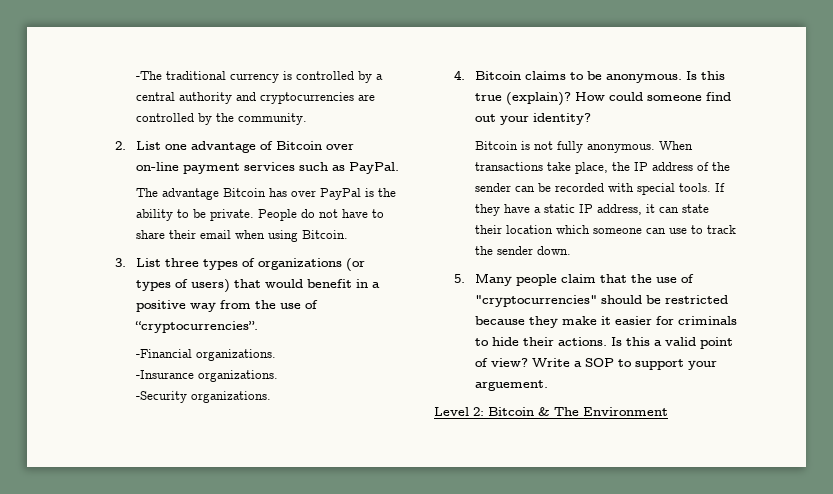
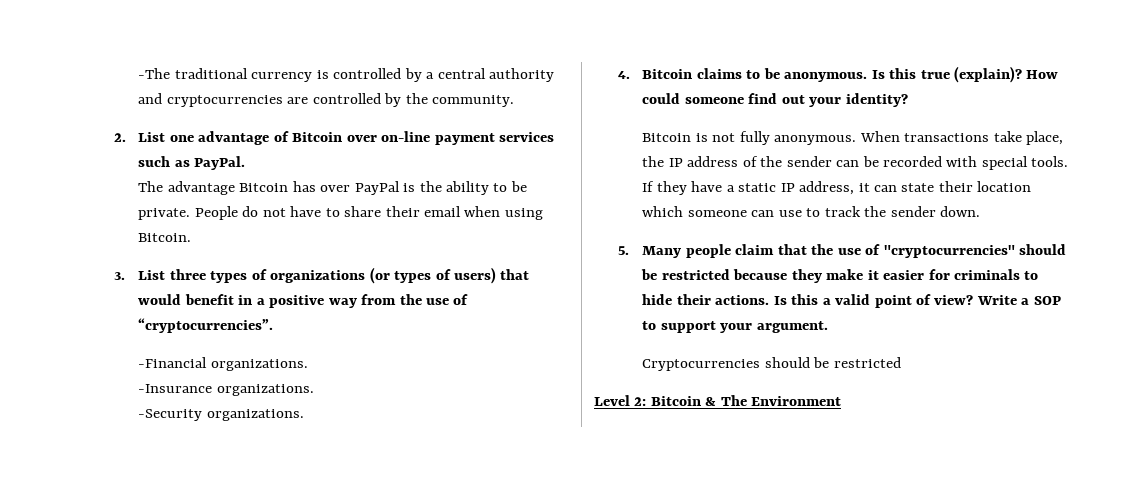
- Write a SOP to support your arguement.
+ Write a SOP to support your argument.
+ Cryptocurrencies should be restricted

